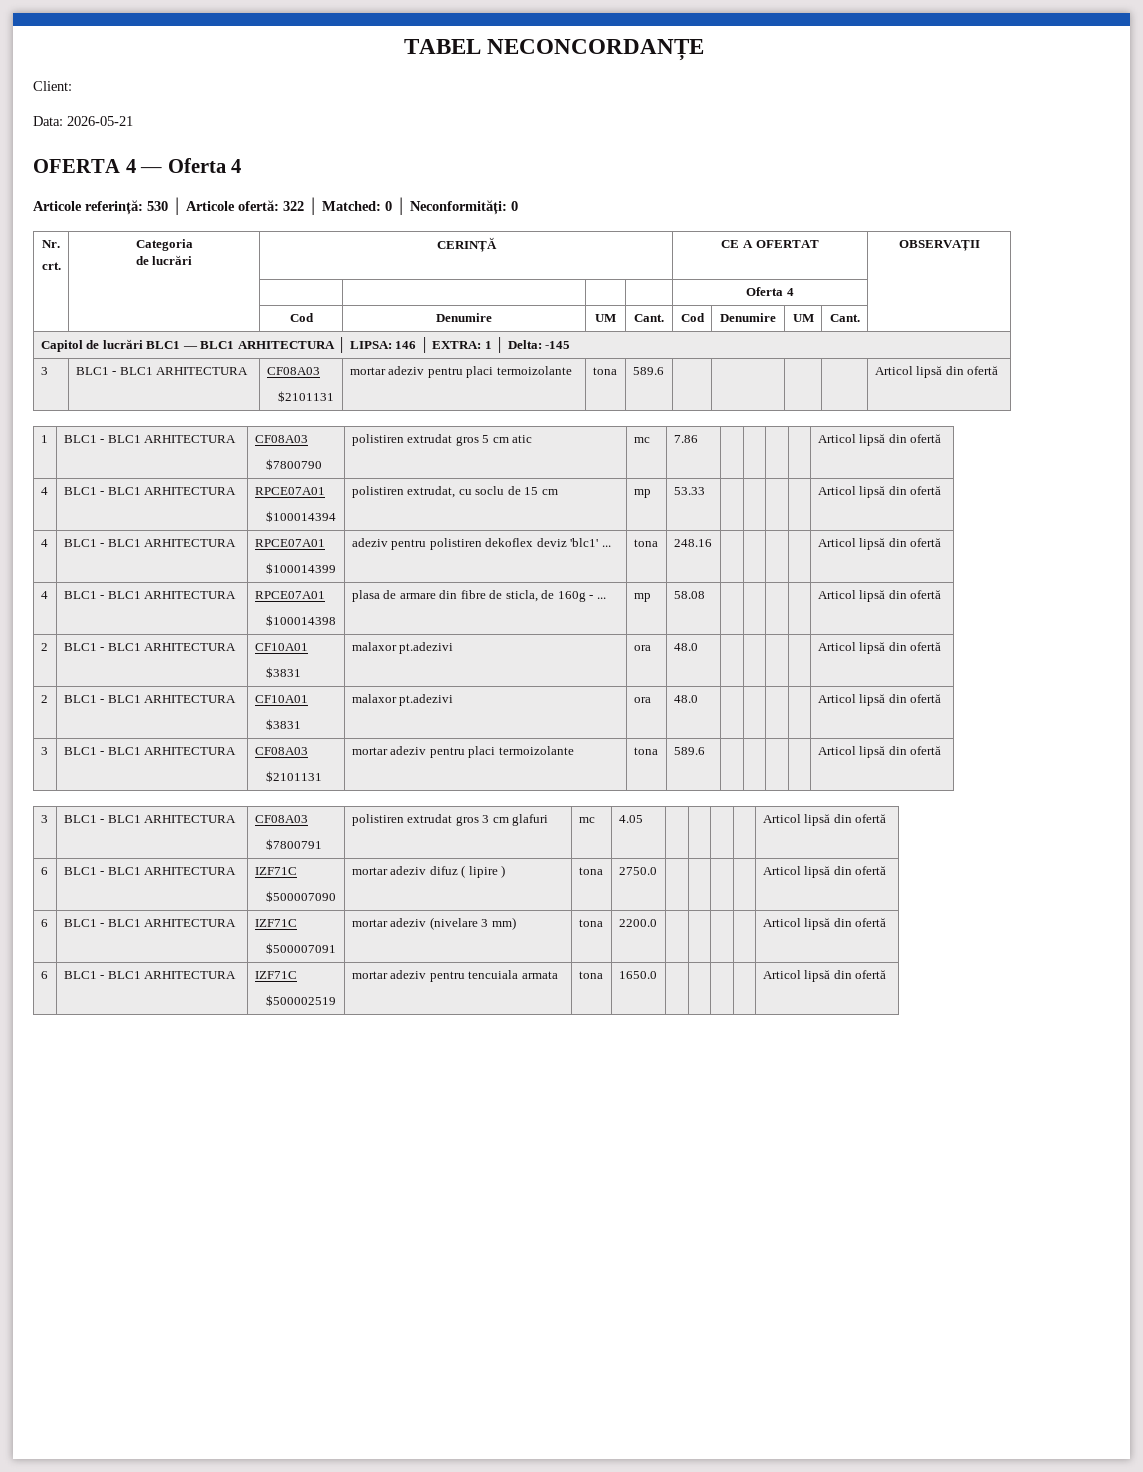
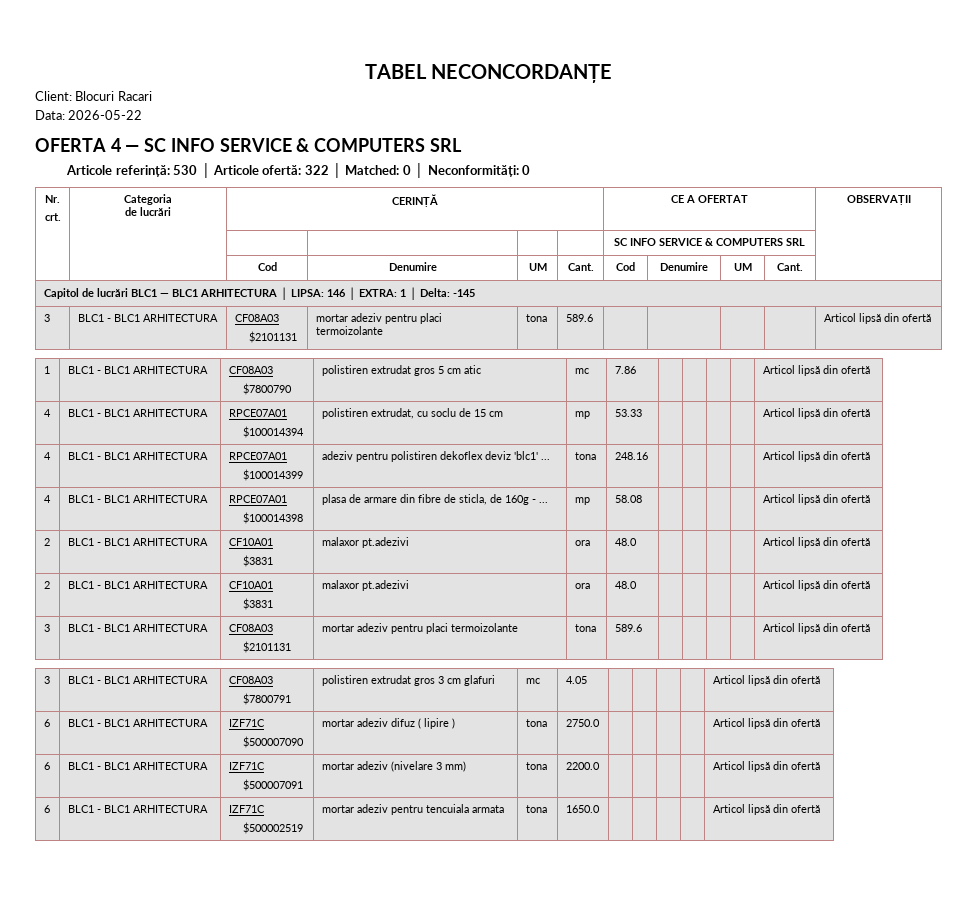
- Client:
+ Client: Blocuri Racari
- Data: 2026-05-21
+ Data: 2026-05-22
- OFERTA 4 — Oferta 4
+ OFERTA 4 — SC INFO SERVICE & COMPUTERS SRL
- | | | | | | Oferta 4 |
+ | | | | | | SC INFO SERVICE & COMPUTERS SRL |

